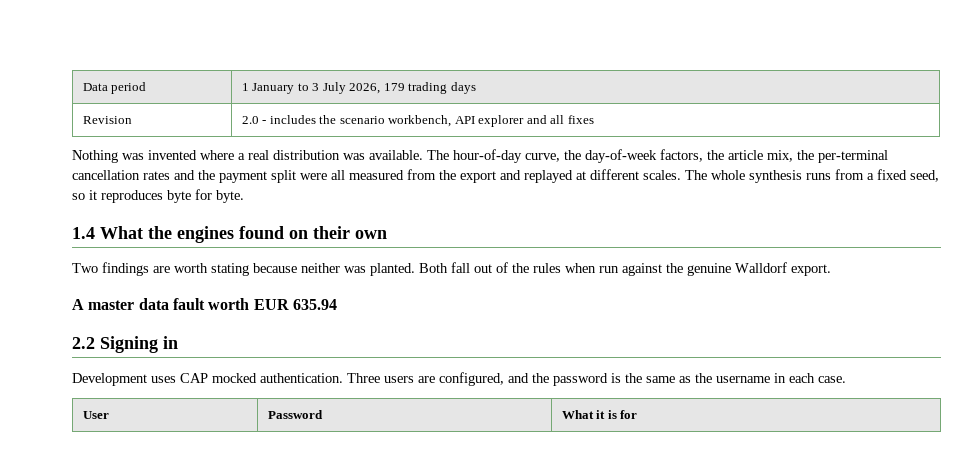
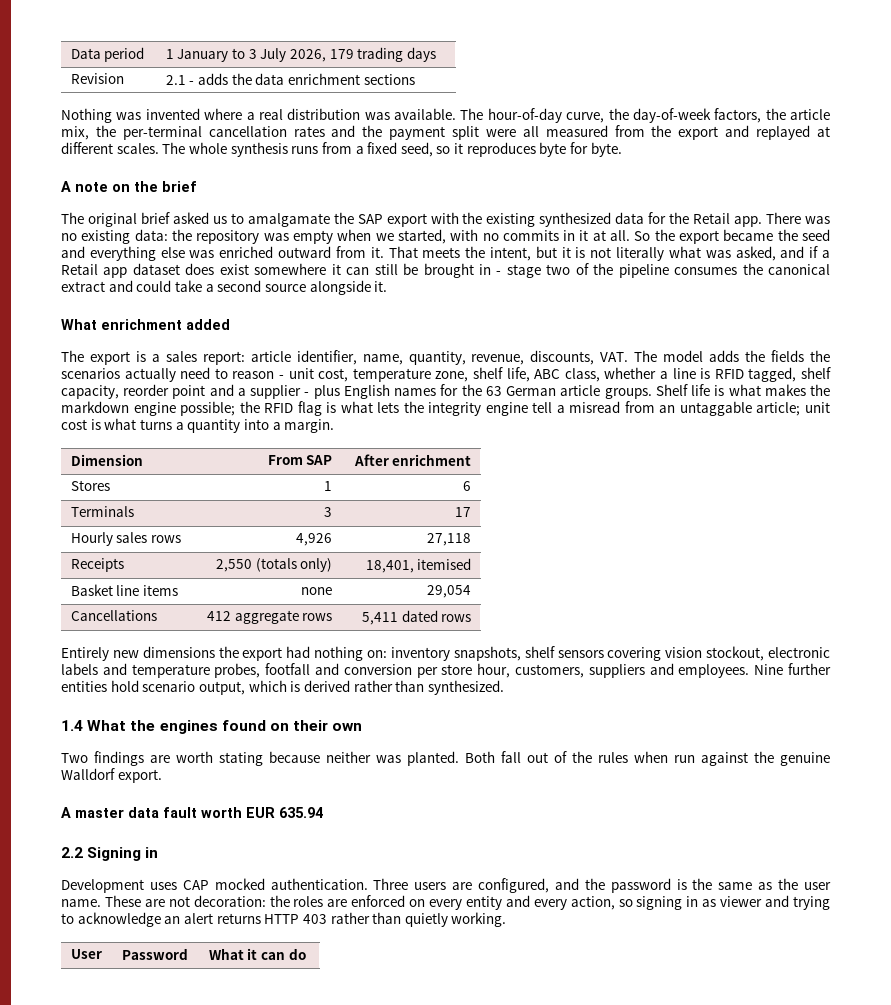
- Revision | 2.0 - includes the scenario workbench, API explorer and all fixes
+ Revision | 2.1 - adds the data enrichment sections
+ A note on the brief
+ The original brief asked us to amalgamate the SAP export with the existing synthesized data for the Retail app. There was no existing data: the repository was empty when we started, with no commits in it at all. So the export became the seed and everything else was enriched outward from it. That meets the intent, but it is not literally what was asked, and if a Retail app dataset does exist somewhere it can still be brought in - stage two of the pipeline consumes the canonical extract and could take a second source alongside it.
+ What enrichment added
+ The export is a sales report: article identifier, name, quantity, revenue, discounts, VAT. The model adds the fields the scenarios actually need to reason - unit cost, temperature zone, shelf life, ABC class, whether a line is RFID tagged, shelf capacity, reorder point and a supplier - plus English names for the 63 German article groups. Shelf life is what makes the markdown engine possible; the RFID flag is what lets the integrity engine tell a misread from an untaggable article; unit cost is what turns a quantity into a margin.
+ Dimension | From SAP | After enrichment
+ Stores | 1 | 6
+ Terminals | 3 | 17
+ Hourly sales rows | 4,926 | 27,118
+ Receipts | 2,550 (totals only) | 18,401, itemised
+ Basket line items | none | 29,054
+ Cancellations | 412 aggregate rows | 5,411 dated rows
+ Entirely new dimensions the export had nothing on: inventory snapshots, shelf sensors covering vision stockout, electronic labels and temperature probes, footfall and conversion per store hour, customers, suppliers and employees. Nine further entities hold scenario output, which is derived rather than synthesized.
- Three users are configured, and the password is the same as the username in each case.
+ Three users are configured, and the password is the same as the user name. These are not decoration: the roles are enforced on every entity and every action, so signing in as viewer and trying to acknowledge an alert returns HTTP 403 rather than quietly working.
- User | Password | What it is for
+ User | Password | What it can do

